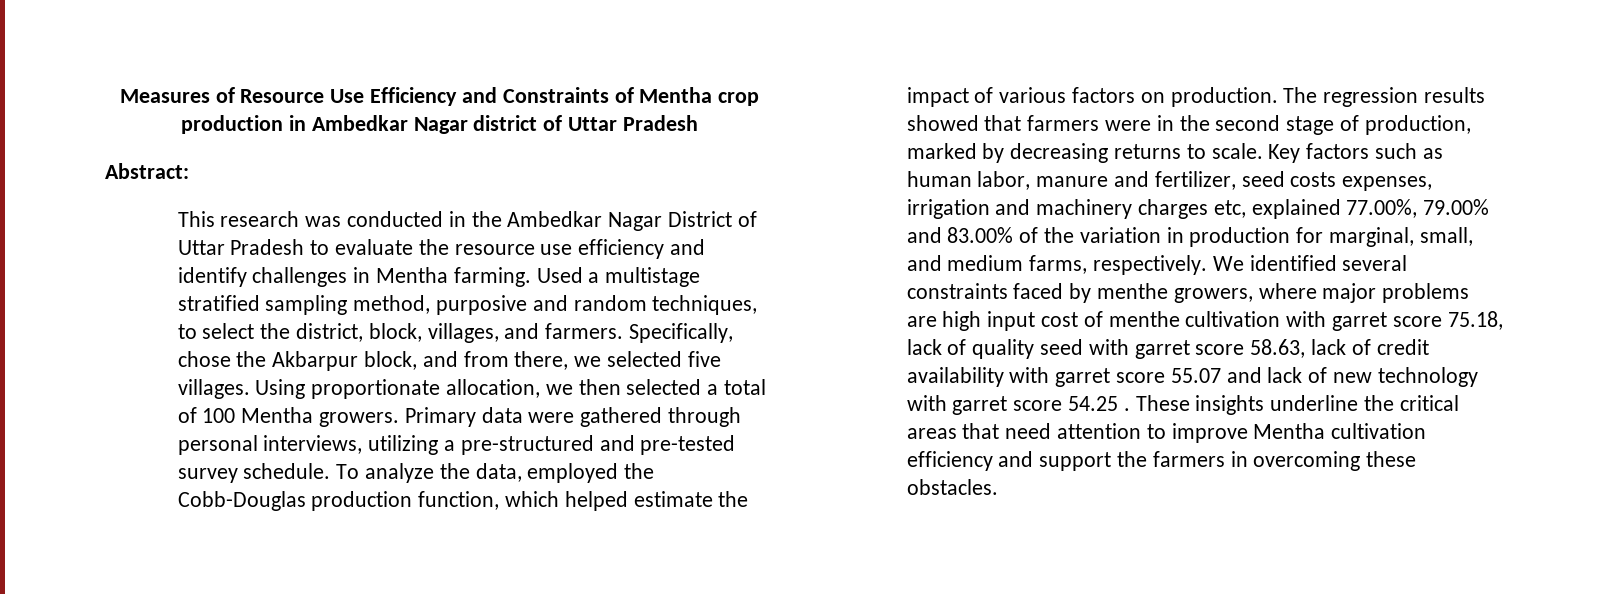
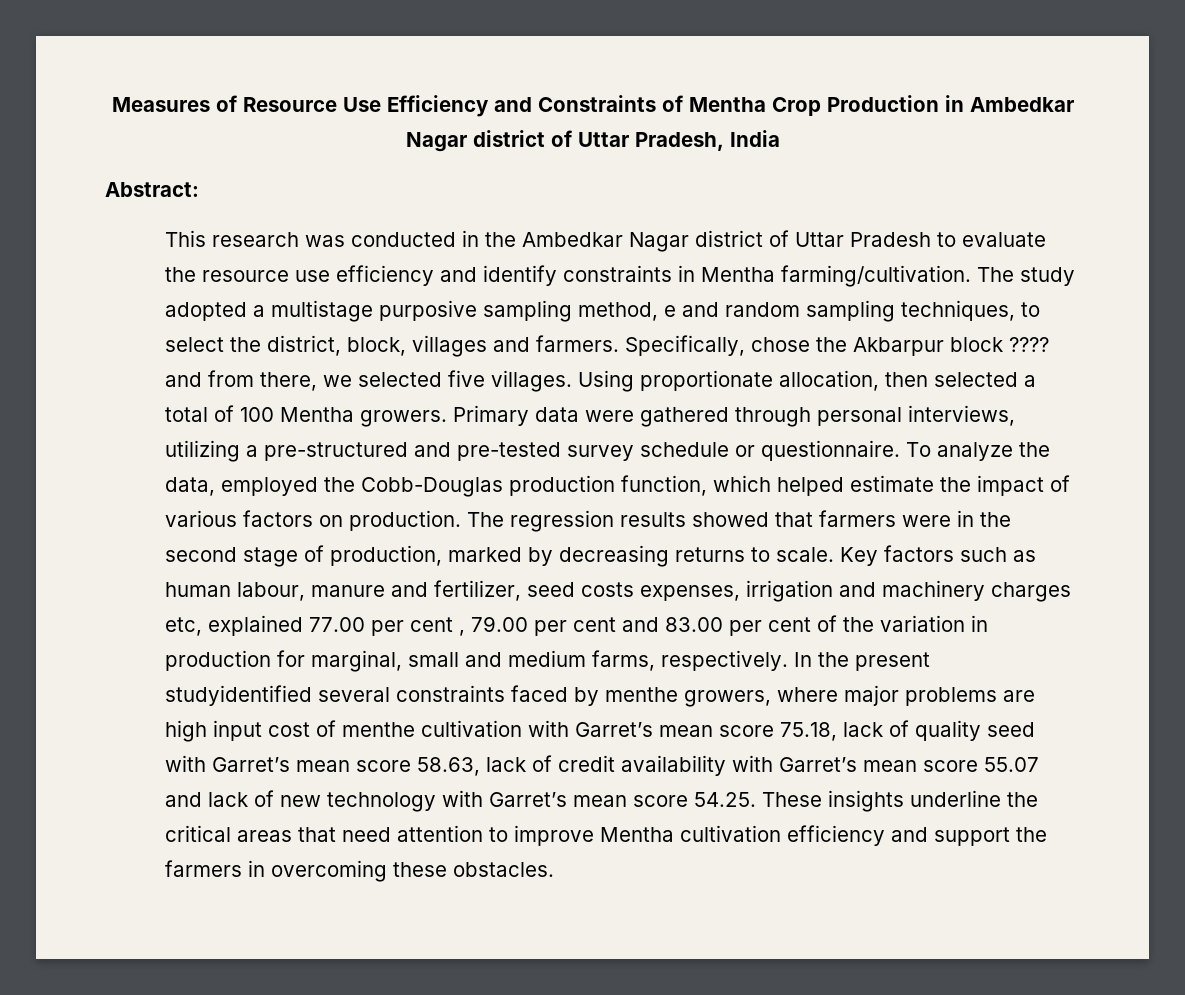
- Measures of Resource Use Efficiency and Constraints of Mentha crop production in Ambedkar Nagar district of Uttar Pradesh
+ Measures of Resource Use Efficiency and Constraints of Mentha Crop Production in Ambedkar Nagar district of Uttar Pradesh, India
- This research was conducted in the Ambedkar Nagar District of Uttar Pradesh to evaluate the resource use efficiency and identify challenges in Mentha farming. Used a multistage stratified sampling method, purposive and random techniques, to select the district, block, villages, and farmers.
+ This research was conducted in the Ambedkar Nagar district of Uttar Pradesh to evaluate the resource use efficiency and identify constraints in Mentha farming/cultivation. The study adopted a multistage purposive sampling method, e and random sampling techniques, to select the district, block, villages and farmers.
- Specifically, chose the Akbarpur block, and from there, we selected five villages.
+ Specifically, chose the Akbarpur block ???? and from there, we selected five villages.
- Using proportionate allocation, we then selected a total of 100 Mentha growers.
+ Using proportionate allocation, then selected a total of 100 Mentha growers.
- Primary data were gathered through personal interviews, utilizing a pre-structured and pre-tested survey schedule.
+ Primary data were gathered through personal interviews, utilizing a pre-structured and pre-tested survey schedule or questionnaire.
- Key factors such as human labor, manure and fertilizer, seed costs expenses, irrigation and machinery charges etc, explained 77.00%, 79.00% and 83.00% of the variation in production for marginal, small, and medium farms, respectively.
+ Key factors such as human labour, manure and fertilizer, seed costs expenses, irrigation and machinery charges etc, explained 77.00 per cent , 79.00 per cent and 83.00 per cent of the variation in production for marginal, small and medium farms, respectively.
- We identified several constraints faced by menthe growers, where major problems are high input cost of menthe cultivation with garret score 75.18, lack of quality seed with garret score 58.63, lack of credit availability with garret score 55.07 and lack of new technology with garret score 54.25 . These insights underline the critical areas that need attention to improve Mentha cultivation efficiency and support the farmers in overcoming these obstacles.
+ In the present studyidentified several constraints faced by menthe growers, where major problems are high input cost of menthe cultivation with Garret’s mean score 75.18, lack of quality seed with Garret’s mean score 58.63, lack of credit availability with Garret’s mean score 55.07 and lack of new technology with Garret’s mean score 54.25. These insights underline the critical areas that need attention to improve Mentha cultivation efficiency and support the farmers in overcoming these obstacles.

